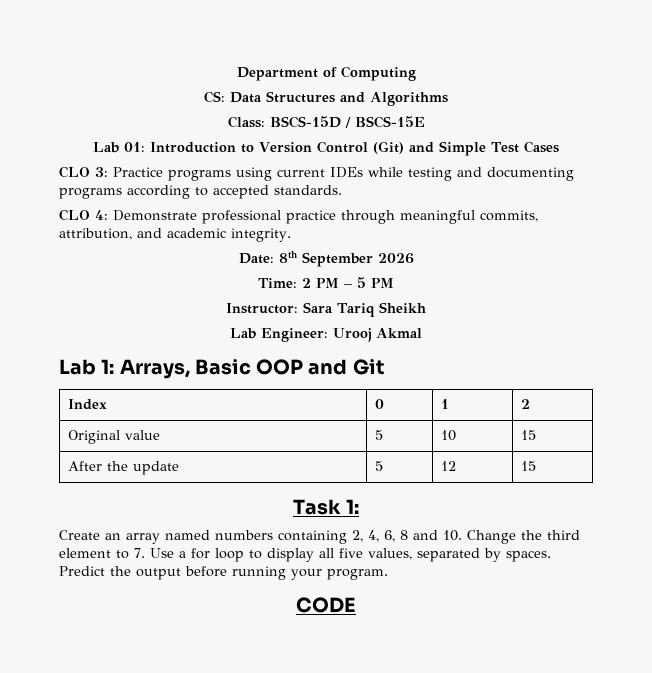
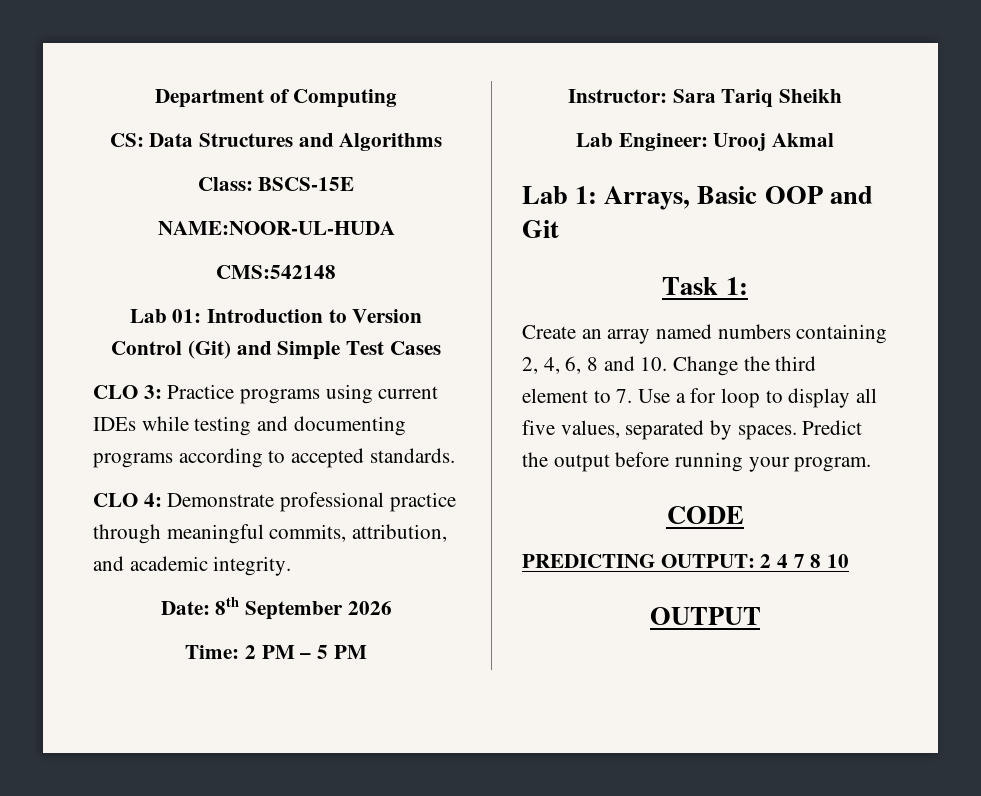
- Class: BSCS-15D / BSCS-15E
+ Class: BSCS-15E
+ NAME:NOOR-UL-HUDA
+ CMS:542148
- Index | 0 | 1 | 2
- Original value | 5 | 10 | 15
- After the update | 5 | 12 | 15
+ PREDICTING OUTPUT: 2 4 7 8 10
+ OUTPUT

